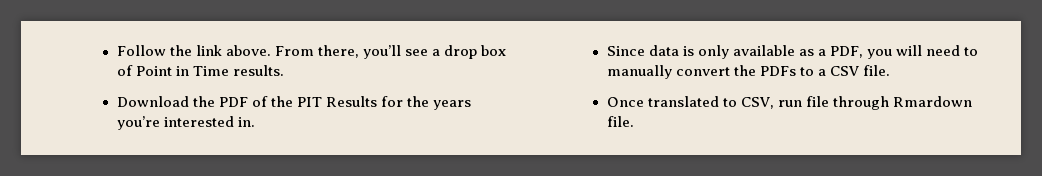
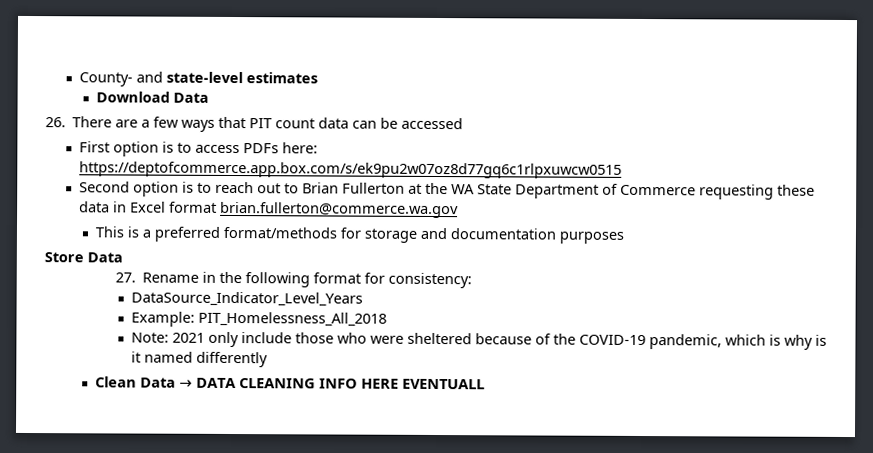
- Follow the link above. From there, you’ll see a drop box of Point in Time results.
- Download the PDF of the PIT Results for the years you’re interested in.
- Since data is only available as a PDF, you will need to manually convert the PDFs to a CSV file.
- Once translated to CSV, run file through Rmardown file.
+ County- and state-level estimates
+ Download Data
+ 26. There are a few ways that PIT count data can be accessed
+ First option is to access PDFs here: https://deptofcommerce.app.box.com/s/ek9pu2w07oz8d77gq6c1rlpxuwcw0515
+ Second option is to reach out to Brian Fullerton at the WA State Department of Commerce requesting these data in Excel format brian.fullerton@commerce.wa.gov
+ This is a preferred format/methods for storage and documentation purposes
+ Store Data
+ 27. Rename in the following format for consistency:
+ DataSource_Indicator_Level_Years
+ Example: PIT_Homelessness_All_2018
+ Note: 2021 only include those who were sheltered because of the COVID-19 pandemic, which is why is it named differently
+ Clean Data → DATA CLEANING INFO HERE EVENTUALL

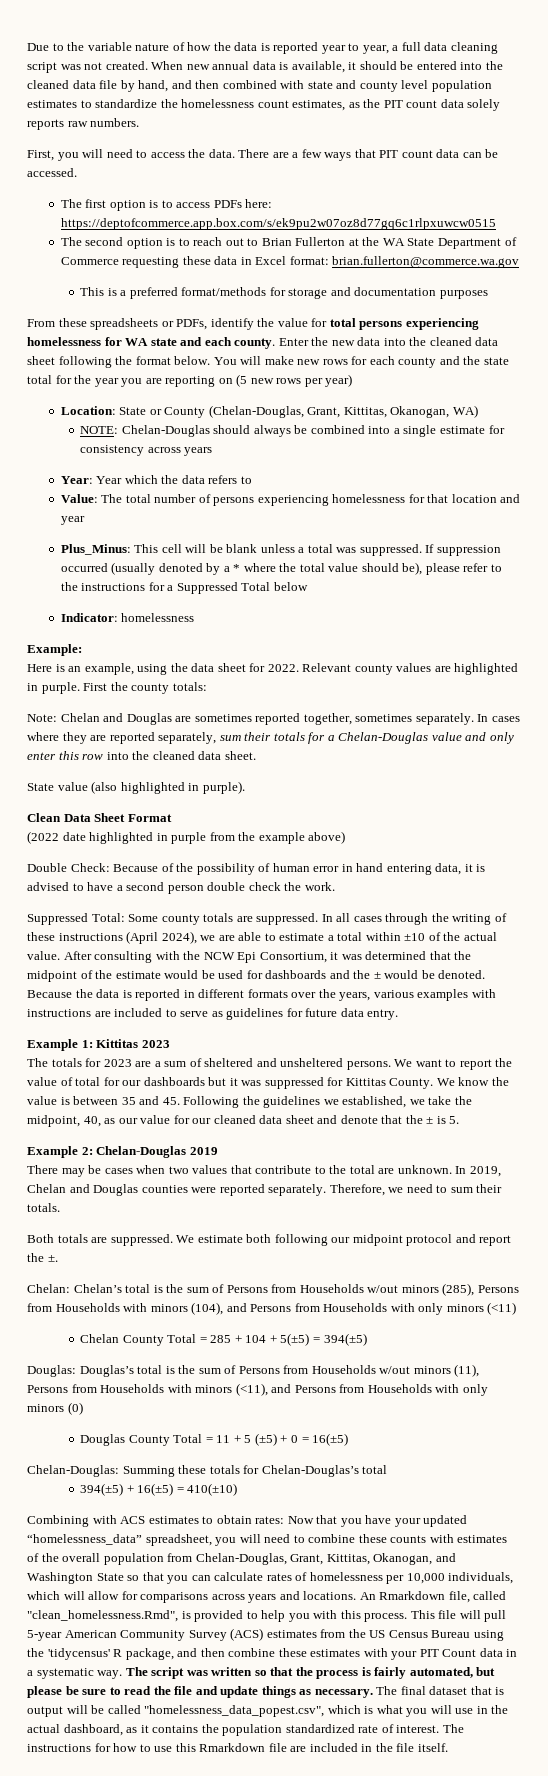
- County- and state-level estimates
- Download Data
- 26. There are a few ways that PIT count data can be accessed
- First option is to access PDFs here: https://deptofcommerce.app.box.com/s/ek9pu2w07oz8d77gq6c1rlpxuwcw0515
+ Due to the variable nature of how the data is reported year to year, a full data cleaning script was not created. When new annual data is available, it should be entered into the cleaned data file by hand, and then combined with state and county level population estimates to standardize the homelessness count estimates, as the PIT count data solely reports raw numbers.
+ First, you will need to access the data. There are a few ways that PIT count data can be accessed.
+ The first option is to access PDFs here: https://deptofcommerce.app.box.com/s/ek9pu2w07oz8d77gq6c1rlpxuwcw0515
- Second option is to reach out to Brian Fullerton at the WA State Department of Commerce requesting these data in Excel format brian.fullerton@commerce.wa.gov
+ The second option is to reach out to Brian Fullerton at the WA State Department of Commerce requesting these data in Excel format: brian.fullerton@commerce.wa.gov
- Store Data
- 27. Rename in the following format for consistency:
- DataSource_Indicator_Level_Years
- Example: PIT_Homelessness_All_2018
- Note: 2021 only include those who were sheltered because of the COVID-19 pandemic, which is why is it named differently
- Clean Data → DATA CLEANING INFO HERE EVENTUALL
+ From these spreadsheets or PDFs, identify the value for total persons experiencing homelessness for WA state and each county. Enter the new data into the cleaned data sheet following the format below. You will make new rows for each county and the state total for the year you are reporting on (5 new rows per year)
+ Location: State or County (Chelan-Douglas, Grant, Kittitas, Okanogan, WA)
+ NOTE: Chelan-Douglas should always be combined into a single estimate for consistency across years
+ Year: Year which the data refers to
+ Value: The total number of persons experiencing homelessness for that location and year
+ Plus_Minus: This cell will be blank unless a total was suppressed. If suppression occurred (usually denoted by a * where the total value should be), please refer to the instructions for a Suppressed Total below
+ Indicator: homelessness
+ Example:
+ Here is an example, using the data sheet for 2022. Relevant county values are highlighted in purple. First the county totals:
+ Note: Chelan and Douglas are sometimes reported together, sometimes separately. In cases where they are reported separately, sum their totals for a Chelan-Douglas value and only enter this row into the cleaned data sheet.
+ State value (also highlighted in purple).
+ Clean Data Sheet Format
+ (2022 date highlighted in purple from the example above)
+ Double Check: Because of the possibility of human error in hand entering data, it is advised to have a second person double check the work.
+ Suppressed Total: Some county totals are suppressed. In all cases through the writing of these instructions (April 2024), we are able to estimate a total within ±10 of the actual value. After consulting with the NCW Epi Consortium, it was determined that the midpoint of the estimate would be used for dashboards and the ± would be denoted. Because the data is reported in different formats over the years, various examples with instructions are included to serve as guidelines for future data entry.
+ Example 1: Kittitas 2023
+ The totals for 2023 are a sum of sheltered and unsheltered persons. We want to report the value of total for our dashboards but it was suppressed for Kittitas County. We know the value is between 35 and 45. Following the guidelines we established, we take the midpoint, 40, as our value for our cleaned data sheet and denote that the ± is 5.
+ Example 2: Chelan-Douglas 2019
+ There may be cases when two values that contribute to the total are unknown. In 2019, Chelan and Douglas counties were reported separately. Therefore, we need to sum their totals.
+ Both totals are suppressed. We estimate both following our midpoint protocol and report the ±.
+ Chelan: Chelan’s total is the sum of Persons from Households w/out minors (285), Persons from Households with minors (104), and Persons from Households with only minors (<11)
+ Chelan County Total = 285 + 104 + 5(±5) = 394(±5)
+ Douglas: Douglas’s total is the sum of Persons from Households w/out minors (11), Persons from Households with minors (<11), and Persons from Households with only minors (0)
+ Douglas County Total = 11 + 5 (±5) + 0 = 16(±5)
+ Chelan-Douglas: Summing these totals for Chelan-Douglas’s total
+ 394(±5) + 16(±5) = 410(±10)
+ Combining with ACS estimates to obtain rates: Now that you have your updated “homelessness_data” spreadsheet, you will need to combine these counts with estimates of the overall population from Chelan-Douglas, Grant, Kittitas, Okanogan, and Washington State so that you can calculate rates of homelessness per 10,000 individuals, which will allow for comparisons across years and locations. An Rmarkdown file, called "clean_homelessness.Rmd", is provided to help you with this process. This file will pull 5-year American Community Survey (ACS) estimates from the US Census Bureau using the 'tidycensus' R package, and then combine these estimates with your PIT Count data in a systematic way. The script was written so that the process is fairly automated, but please be sure to read the file and update things as necessary. The final dataset that is output will be called "homelessness_data_popest.csv", which is what you will use in the actual dashboard, as it contains the population standardized rate of interest. The instructions for how to use this Rmarkdown file are included in the file itself.

